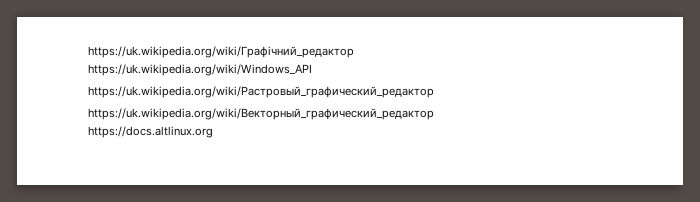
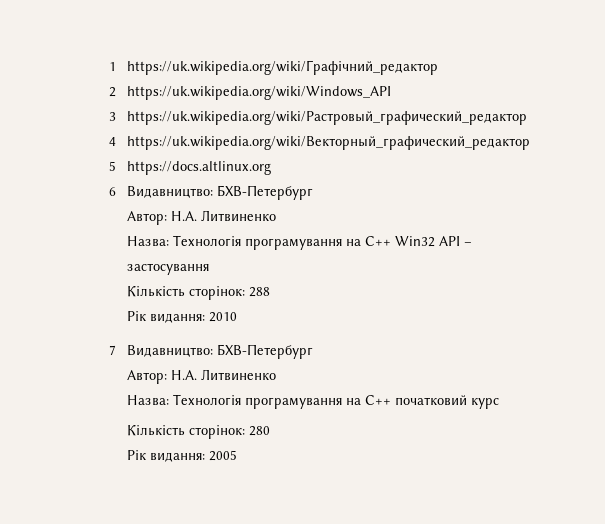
- https://uk.wikipedia.org/wiki/Графічний_редактор
+ 1 https://uk.wikipedia.org/wiki/Графічний_редактор
- https://uk.wikipedia.org/wiki/Windows_API
+ 2 https://uk.wikipedia.org/wiki/Windows_API
- https://uk.wikipedia.org/wiki/Растровый_графический_редактор
+ 3 https://uk.wikipedia.org/wiki/Растровый_графический_редактор
- https://uk.wikipedia.org/wiki/Векторный_графический_редактор
+ 4 https://uk.wikipedia.org/wiki/Векторный_графический_редактор
- https://docs.altlinux.org
+ 5 https://docs.altlinux.org
+ 6 Видавництво: БХВ-Петербург
+ Автор: Н.А. Литвиненко
+ Назва: Технологія програмування на С++ Win32 API – застосування
+ Кількість сторінок: 288
+ Рік видання: 2010
+ 7 Видавництво: БХВ-Петербург
+ Автор: Н.А. Литвиненко
+ Назва: Технологія програмування на С++ початковий курс
+ Кількість сторінок: 280
+ Рік видання: 2005

